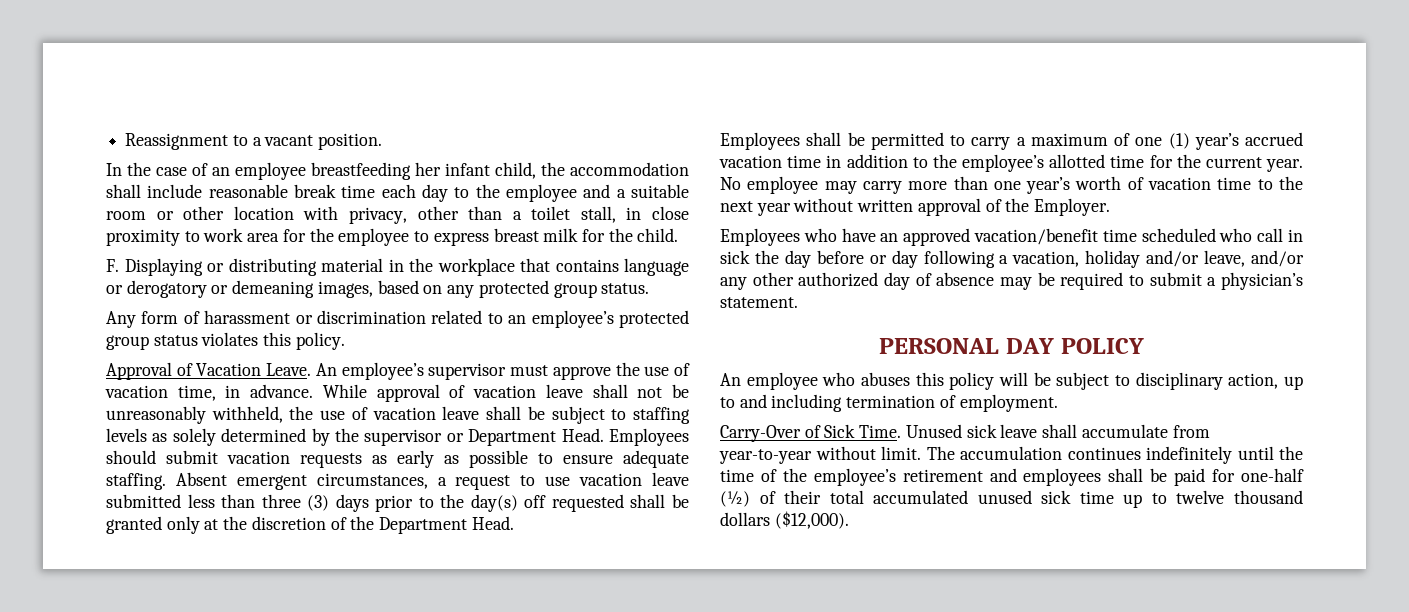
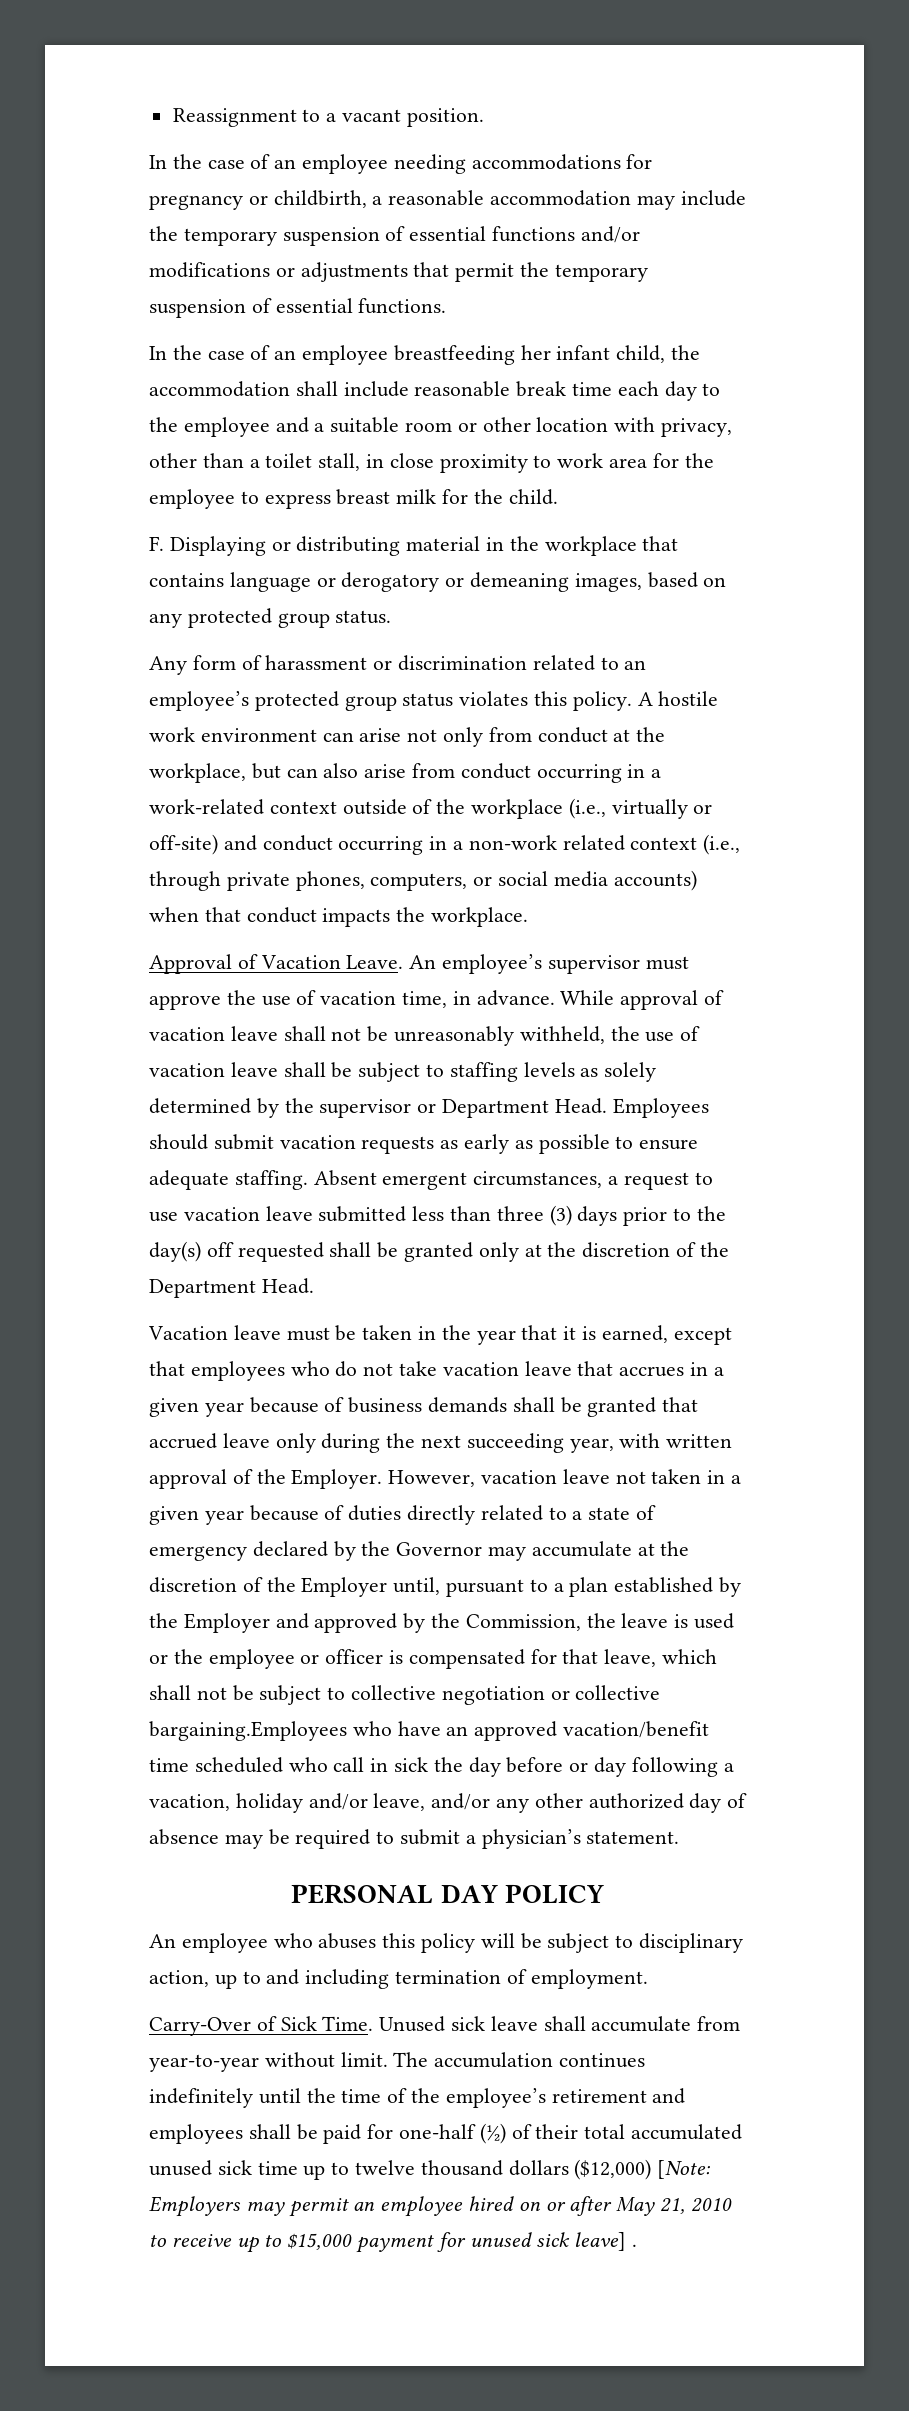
+ In the case of an employee needing accommodations for pregnancy or childbirth, a reasonable accommodation may include the temporary suspension of essential functions and/or modifications or adjustments that permit the temporary suspension of essential functions.
+ A hostile work environment can arise not only from conduct at the workplace, but can also arise from conduct occurring in a work-related context outside of the workplace (i.e., virtually or off-site) and conduct occurring in a non-work related context (i.e., through private phones, computers, or social media accounts) when that conduct impacts the workplace.
- Employees shall be permitted to carry a maximum of one (1) year’s accrued vacation time in addition to the employee’s allotted time for the current year. No employee may carry more than one year’s worth of vacation time to the next year without written approval of the Employer.
- Employees who have an approved vacation/benefit time scheduled who call in sick the day before or day following a vacation, holiday and/or leave, and/or any other authorized day of absence may be required to submit a physician’s statement.
+ Vacation leave must be taken in the year that it is earned, except that employees who do not take vacation leave that accrues in a given year because of business demands shall be granted that accrued leave only during the next succeeding year, with written approval of the Employer. However, vacation leave not taken in a given year because of duties directly related to a state of emergency declared by the Governor may accumulate at the discretion of the Employer until, pursuant to a plan established by the Employer and approved by the Commission, the leave is used or the employee or officer is compensated for that leave, which shall not be subject to collective negotiation or collective bargaining.Employees who have an approved vacation/benefit time scheduled who call in sick the day before or day following a vacation, holiday and/or leave, and/or any other authorized day of absence may be required to submit a physician’s statement.
- The accumulation continues indefinitely until the time of the employee’s retirement and employees shall be paid for one-half (½) of their total accumulated unused sick time up to twelve thousand dollars ($12,000).
+ The accumulation continues indefinitely until the time of the employee’s retirement and employees shall be paid for one-half (½) of their total accumulated unused sick time up to twelve thousand dollars ($12,000) [Note: Employers may permit an employee hired on or after May 21, 2010 to receive up to $15,000 payment for unused sick leave] .

